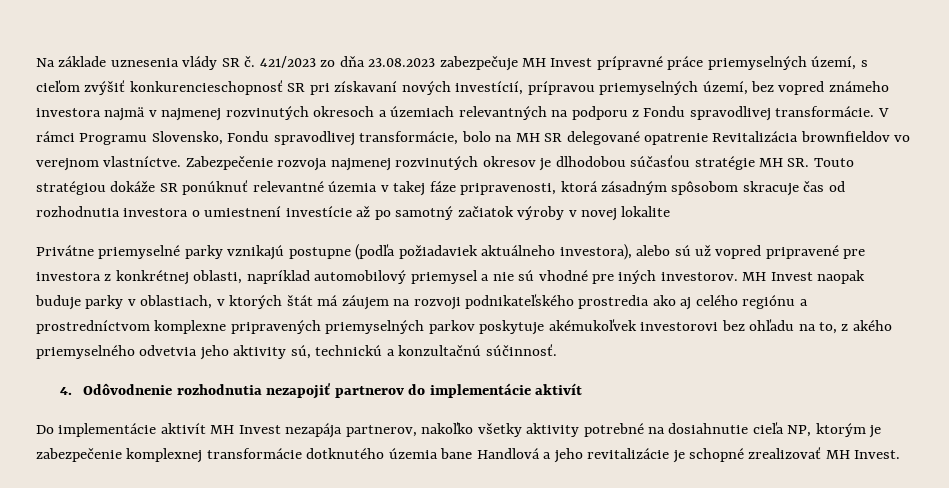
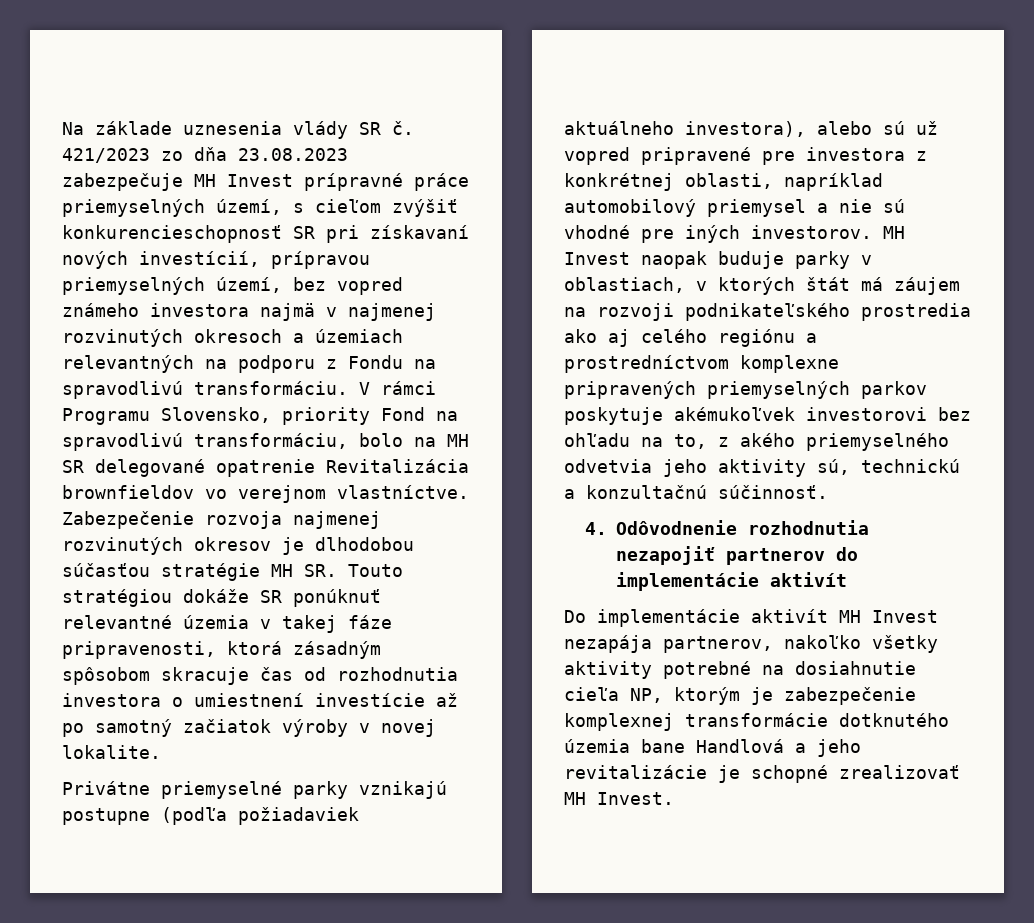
- 421/2023 zo dňa 23.08.2023 zabezpečuje MH Invest prípravné práce priemyselných území, s cieľom zvýšiť konkurencieschopnosť SR pri získavaní nových investícií, prípravou priemyselných území, bez vopred známeho investora najmä v najmenej rozvinutých okresoch a územiach relevantných na podporu z Fondu spravodlivej transformácie.
+ 421/2023 zo dňa 23.08.2023 zabezpečuje MH Invest prípravné práce priemyselných území, s cieľom zvýšiť konkurencieschopnosť SR pri získavaní nových investícií, prípravou priemyselných území, bez vopred známeho investora najmä v najmenej rozvinutých okresoch a územiach relevantných na podporu z Fondu na spravodlivú transformáciu.
- V rámci Programu Slovensko, Fondu spravodlivej transformácie, bolo na MH SR delegované opatrenie Revitalizácia brownfieldov vo verejnom vlastníctve.
+ V rámci Programu Slovensko, priority Fond na spravodlivú transformáciu, bolo na MH SR delegované opatrenie Revitalizácia brownfieldov vo verejnom vlastníctve.
- Zabezpečenie rozvoja najmenej rozvinutých okresov je dlhodobou súčasťou stratégie MH SR. Touto stratégiou dokáže SR ponúknuť relevantné územia v takej fáze pripravenosti, ktorá zásadným spôsobom skracuje čas od rozhodnutia investora o umiestnení investície až po samotný začiatok výroby v novej lokalite
+ Zabezpečenie rozvoja najmenej rozvinutých okresov je dlhodobou súčasťou stratégie MH SR. Touto stratégiou dokáže SR ponúknuť relevantné územia v takej fáze pripravenosti, ktorá zásadným spôsobom skracuje čas od rozhodnutia investora o umiestnení investície až po samotný začiatok výroby v novej lokalite.

